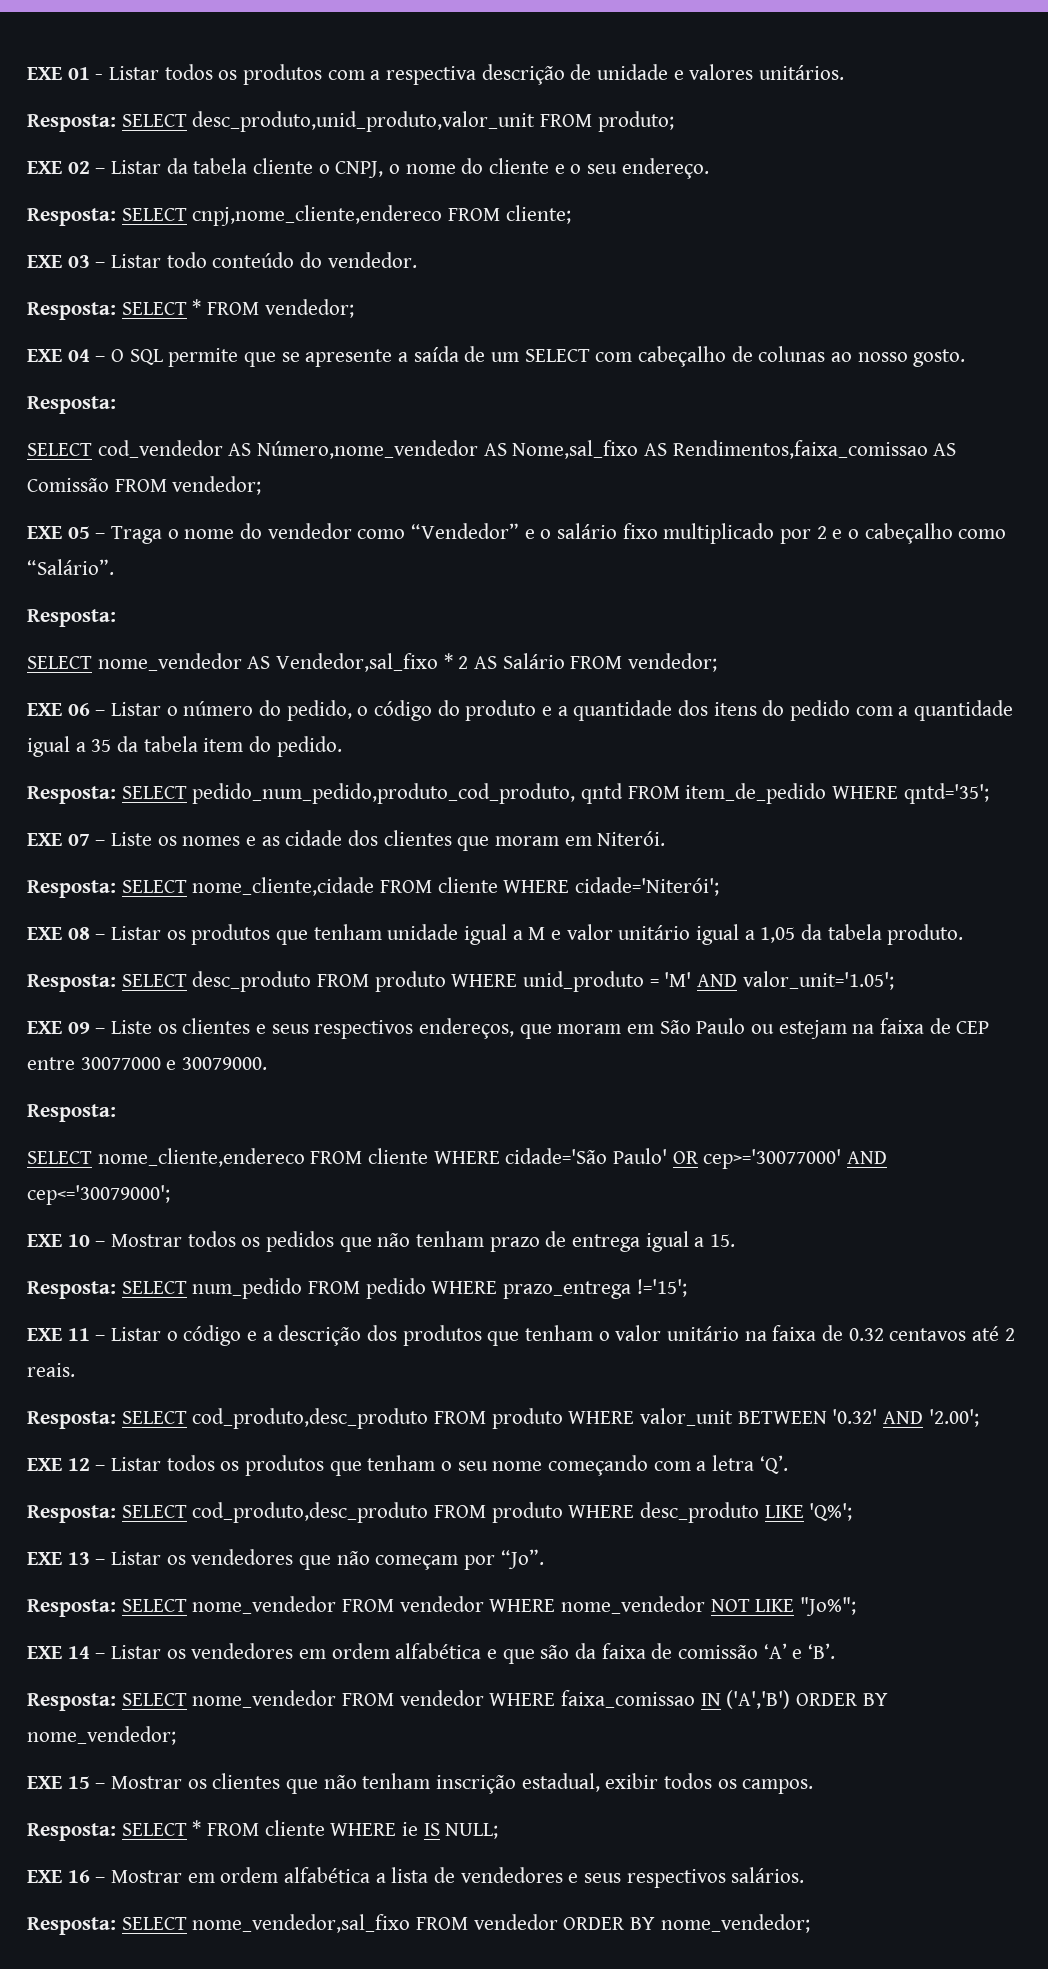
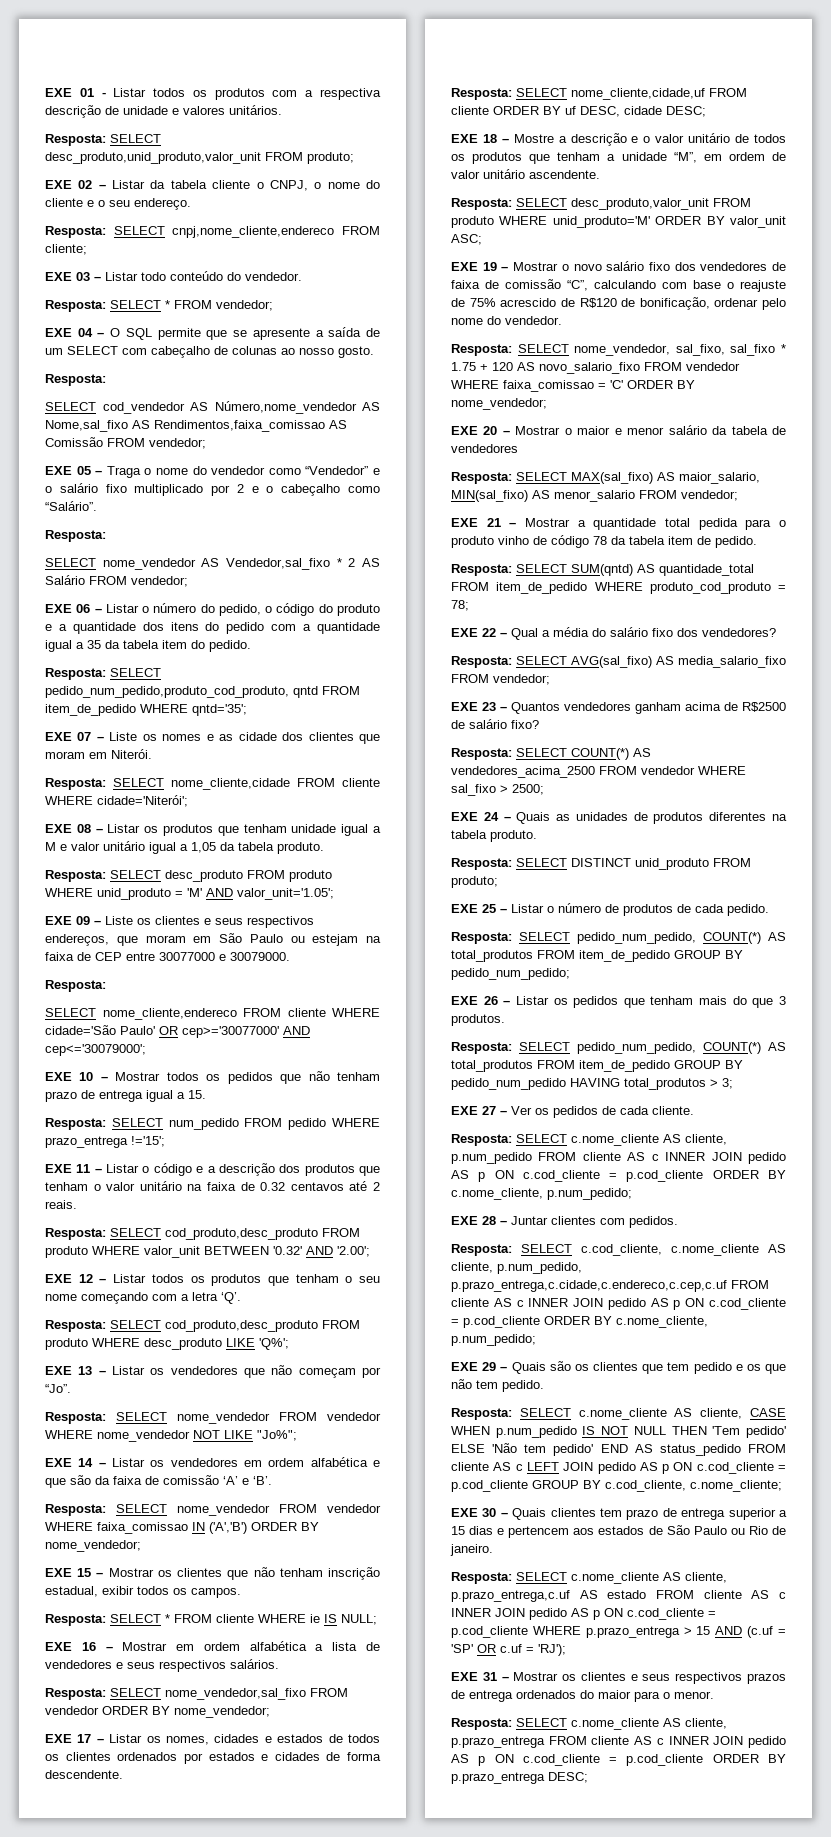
+ EXE 17 – Listar os nomes, cidades e estados de todos os clientes ordenados por estados e cidades de forma descendente.
+ Resposta: SELECT nome_cliente,cidade,uf FROM cliente ORDER BY uf DESC, cidade DESC;
+ EXE 18 – Mostre a descrição e o valor unitário de todos os produtos que tenham a unidade “M”, em ordem de valor unitário ascendente.
+ Resposta: SELECT desc_produto,valor_unit FROM produto WHERE unid_produto='M' ORDER BY valor_unit ASC;
+ EXE 19 – Mostrar o novo salário fixo dos vendedores de faixa de comissão “C”, calculando com base o reajuste de 75% acrescido de R$120 de bonificação, ordenar pelo nome do vendedor.
+ Resposta: SELECT nome_vendedor, sal_fixo, sal_fixo * 1.75 + 120 AS novo_salario_fixo FROM vendedor WHERE faixa_comissao = 'C' ORDER BY nome_vendedor;
+ EXE 20 – Mostrar o maior e menor salário da tabela de vendedores
+ Resposta: SELECT MAX(sal_fixo) AS maior_salario, MIN(sal_fixo) AS menor_salario FROM vendedor;
+ EXE 21 – Mostrar a quantidade total pedida para o produto vinho de código 78 da tabela item de pedido.
+ Resposta: SELECT SUM(qntd) AS quantidade_total FROM item_de_pedido WHERE produto_cod_produto = 78;
+ EXE 22 – Qual a média do salário fixo dos vendedores?
+ Resposta: SELECT AVG(sal_fixo) AS media_salario_fixo FROM vendedor;
+ EXE 23 – Quantos vendedores ganham acima de R$2500 de salário fixo?
+ Resposta: SELECT COUNT(*) AS vendedores_acima_2500 FROM vendedor WHERE sal_fixo > 2500;
+ EXE 24 – Quais as unidades de produtos diferentes na tabela produto.
+ Resposta: SELECT DISTINCT unid_produto FROM produto;
+ EXE 25 – Listar o número de produtos de cada pedido.
+ Resposta: SELECT pedido_num_pedido, COUNT(*) AS total_produtos FROM item_de_pedido GROUP BY pedido_num_pedido;
+ EXE 26 – Listar os pedidos que tenham mais do que 3 produtos.
+ Resposta: SELECT pedido_num_pedido, COUNT(*) AS total_produtos FROM item_de_pedido GROUP BY pedido_num_pedido HAVING total_produtos > 3;
+ EXE 27 – Ver os pedidos de cada cliente.
+ Resposta: SELECT c.nome_cliente AS cliente, p.num_pedido FROM cliente AS c INNER JOIN pedido AS p ON c.cod_cliente = p.cod_cliente ORDER BY c.nome_cliente, p.num_pedido;
+ EXE 28 – Juntar clientes com pedidos.
+ Resposta: SELECT c.cod_cliente, c.nome_cliente AS cliente, p.num_pedido, p.prazo_entrega,c.cidade,c.endereco,c.cep,c.uf FROM cliente AS c INNER JOIN pedido AS p ON c.cod_cliente = p.cod_cliente ORDER BY c.nome_cliente, p.num_pedido;
+ EXE 29 – Quais são os clientes que tem pedido e os que não tem pedido.
+ Resposta: SELECT c.nome_cliente AS cliente, CASE WHEN p.num_pedido IS NOT NULL THEN 'Tem pedido' ELSE 'Não tem pedido' END AS status_pedido FROM cliente AS c LEFT JOIN pedido AS p ON c.cod_cliente = p.cod_cliente GROUP BY c.cod_cliente, c.nome_cliente;
+ EXE 30 – Quais clientes tem prazo de entrega superior a 15 dias e pertencem aos estados de São Paulo ou Rio de janeiro.
+ Resposta: SELECT c.nome_cliente AS cliente, p.prazo_entrega,c.uf AS estado FROM cliente AS c INNER JOIN pedido AS p ON c.cod_cliente = p.cod_cliente WHERE p.prazo_entrega > 15 AND (c.uf = 'SP' OR c.uf = 'RJ');
+ EXE 31 – Mostrar os clientes e seus respectivos prazos de entrega ordenados do maior para o menor.
+ Resposta: SELECT c.nome_cliente AS cliente, p.prazo_entrega FROM cliente AS c INNER JOIN pedido AS p ON c.cod_cliente = p.cod_cliente ORDER BY p.prazo_entrega DESC;

